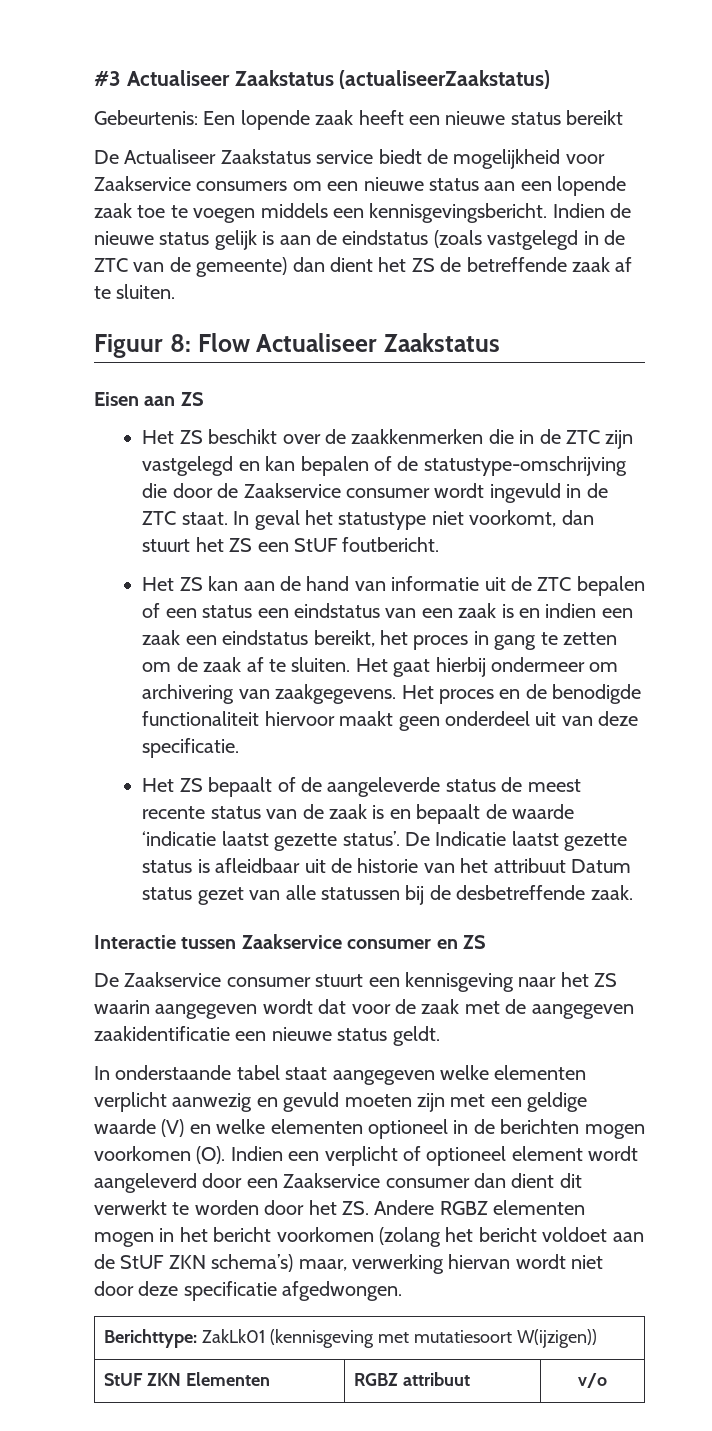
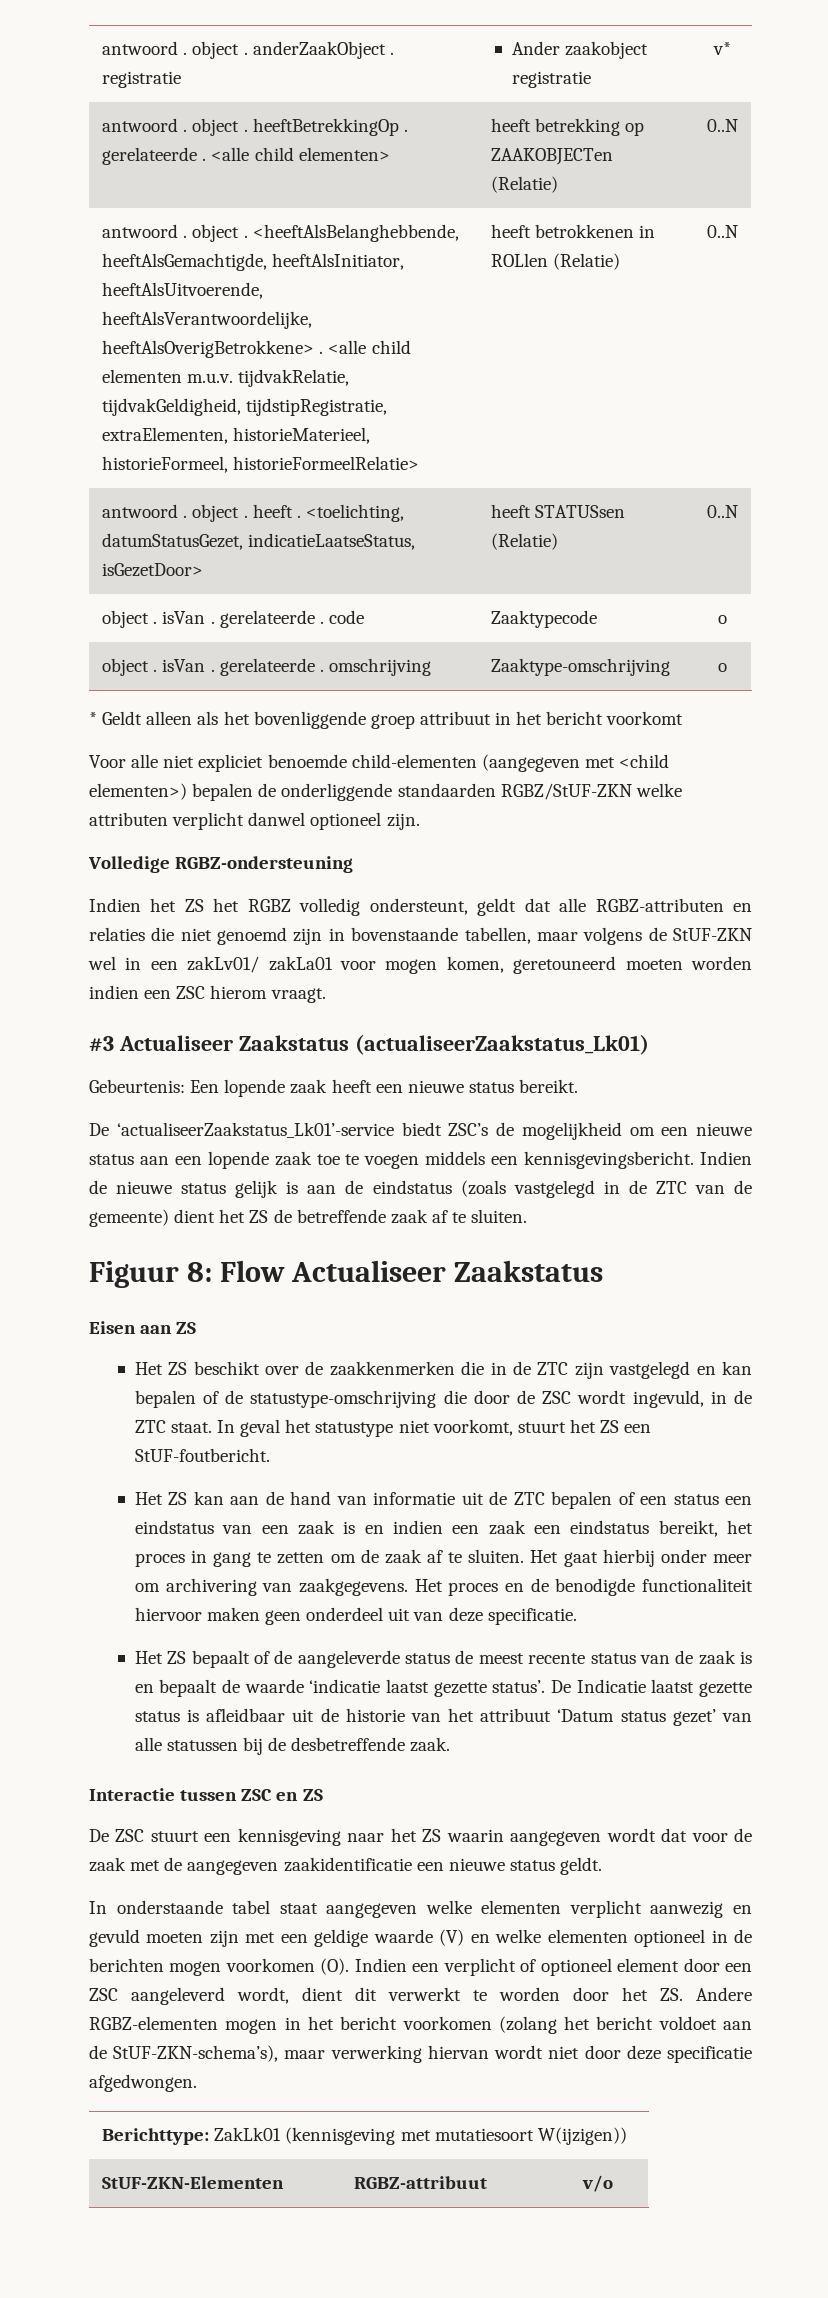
+ antwoord . object . anderZaakObject . registratie | Ander zaakobject registratie | v*
+ antwoord . object . heeftBetrekkingOp . gerelateerde . <alle child elementen> | heeft betrekking op ZAAKOBJECTen (Relatie) | 0..N
+ antwoord . object . <heeftAlsBelanghebbende, heeftAlsGemachtigde, heeftAlsInitiator, heeftAlsUitvoerende, heeftAlsVerantwoordelijke, heeftAlsOverigBetrokkene> . <alle child elementen m.u.v. tijdvakRelatie, tijdvakGeldigheid, tijdstipRegistratie, extraElementen, historieMaterieel, historieFormeel, historieFormeelRelatie> | heeft betrokkenen in ROLlen (Relatie) | 0..N
+ antwoord . object . heeft . <toelichting, datumStatusGezet, indicatieLaatseStatus, isGezetDoor> | heeft STATUSsen (Relatie) | 0..N
+ object . isVan . gerelateerde . code | Zaaktypecode | o
+ object . isVan . gerelateerde . omschrijving | Zaaktype-omschrijving | o
+ * Geldt alleen als het bovenliggende groep attribuut in het bericht voorkomt
+ Voor alle niet expliciet benoemde child-elementen (aangegeven met <child elementen>) bepalen de onderliggende standaarden RGBZ/StUF-ZKN welke attributen verplicht danwel optioneel zijn.
+ Volledige RGBZ-ondersteuning
+ Indien het ZS het RGBZ volledig ondersteunt, geldt dat alle RGBZ-attributen en relaties die niet genoemd zijn in bovenstaande tabellen, maar volgens de StUF-ZKN wel in een zakLv01/ zakLa01 voor mogen komen, geretouneerd moeten worden indien een ZSC hierom vraagt.
- #3 Actualiseer Zaakstatus (actualiseerZaakstatus)
+ #3 Actualiseer Zaakstatus (actualiseerZaakstatus_Lk01)
- Gebeurtenis: Een lopende zaak heeft een nieuwe status bereikt
- De Actualiseer Zaakstatus service biedt de mogelijkheid voor Zaakservice consumers om een nieuwe status aan een lopende zaak toe te voegen middels een kennisgevingsbericht.
+ Gebeurtenis: Een lopende zaak heeft een nieuwe status bereikt.
+ De ‘actualiseerZaakstatus_Lk01’-service biedt ZSC’s de mogelijkheid om een nieuwe status aan een lopende zaak toe te voegen middels een kennisgevingsbericht.
- Indien de nieuwe status gelijk is aan de eindstatus (zoals vastgelegd in de ZTC van de gemeente) dan dient het ZS de betreffende zaak af te sluiten.
+ Indien de nieuwe status gelijk is aan de eindstatus (zoals vastgelegd in de ZTC van de gemeente) dient het ZS de betreffende zaak af te sluiten.
- Het ZS beschikt over de zaakkenmerken die in de ZTC zijn vastgelegd en kan bepalen of de statustype-omschrijving die door de Zaakservice consumer wordt ingevuld in de ZTC staat.
+ Het ZS beschikt over de zaakkenmerken die in de ZTC zijn vastgelegd en kan bepalen of de statustype-omschrijving die door de ZSC wordt ingevuld, in de ZTC staat.
- In geval het statustype niet voorkomt, dan stuurt het ZS een StUF foutbericht.
+ In geval het statustype niet voorkomt, stuurt het ZS een StUF-foutbericht.
- Het gaat hierbij ondermeer om archivering van zaakgegevens.
+ Het gaat hierbij onder meer om archivering van zaakgegevens.
- Het proces en de benodigde functionaliteit hiervoor maakt geen onderdeel uit van deze specificatie.
+ Het proces en de benodigde functionaliteit hiervoor maken geen onderdeel uit van deze specificatie.
- De Indicatie laatst gezette status is afleidbaar uit de historie van het attribuut Datum status gezet van alle statussen bij de desbetreffende zaak.
+ De Indicatie laatst gezette status is afleidbaar uit de historie van het attribuut ‘Datum status gezet’ van alle statussen bij de desbetreffende zaak.
- Interactie tussen Zaakservice consumer en ZS
+ Interactie tussen ZSC en ZS
- De Zaakservice consumer stuurt een kennisgeving naar het ZS waarin aangegeven wordt dat voor de zaak met de aangegeven zaakidentificatie een nieuwe status geldt.
+ De ZSC stuurt een kennisgeving naar het ZS waarin aangegeven wordt dat voor de zaak met de aangegeven zaakidentificatie een nieuwe status geldt.
- In onderstaande tabel staat aangegeven welke elementen verplicht aanwezig en gevuld moeten zijn met een geldige waarde (V) en welke elementen optioneel in de berichten mogen voorkomen (O). Indien een verplicht of optioneel element wordt aangeleverd door een Zaakservice consumer dan dient dit verwerkt te worden door het ZS. Andere RGBZ elementen mogen in het bericht voorkomen (zolang het bericht voldoet aan de StUF ZKN schema’s) maar, verwerking hiervan wordt niet door deze specificatie afgedwongen.
+ In onderstaande tabel staat aangegeven welke elementen verplicht aanwezig en gevuld moeten zijn met een geldige waarde (V) en welke elementen optioneel in de berichten mogen voorkomen (O). Indien een verplicht of optioneel element door een ZSC aangeleverd wordt, dient dit verwerkt te worden door het ZS. Andere RGBZ-elementen mogen in het bericht voorkomen (zolang het bericht voldoet aan de StUF-ZKN-schema’s), maar verwerking hiervan wordt niet door deze specificatie afgedwongen.
- StUF ZKN Elementen | RGBZ attribuut | v/o
+ StUF-ZKN-Elementen | RGBZ-attribuut | v/o

